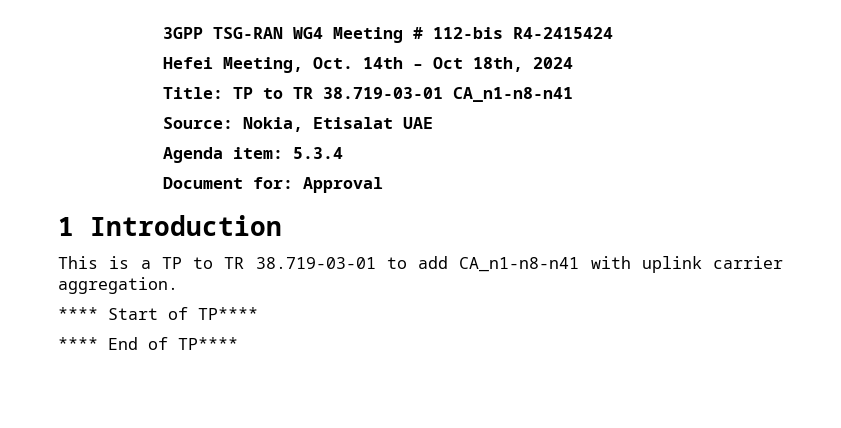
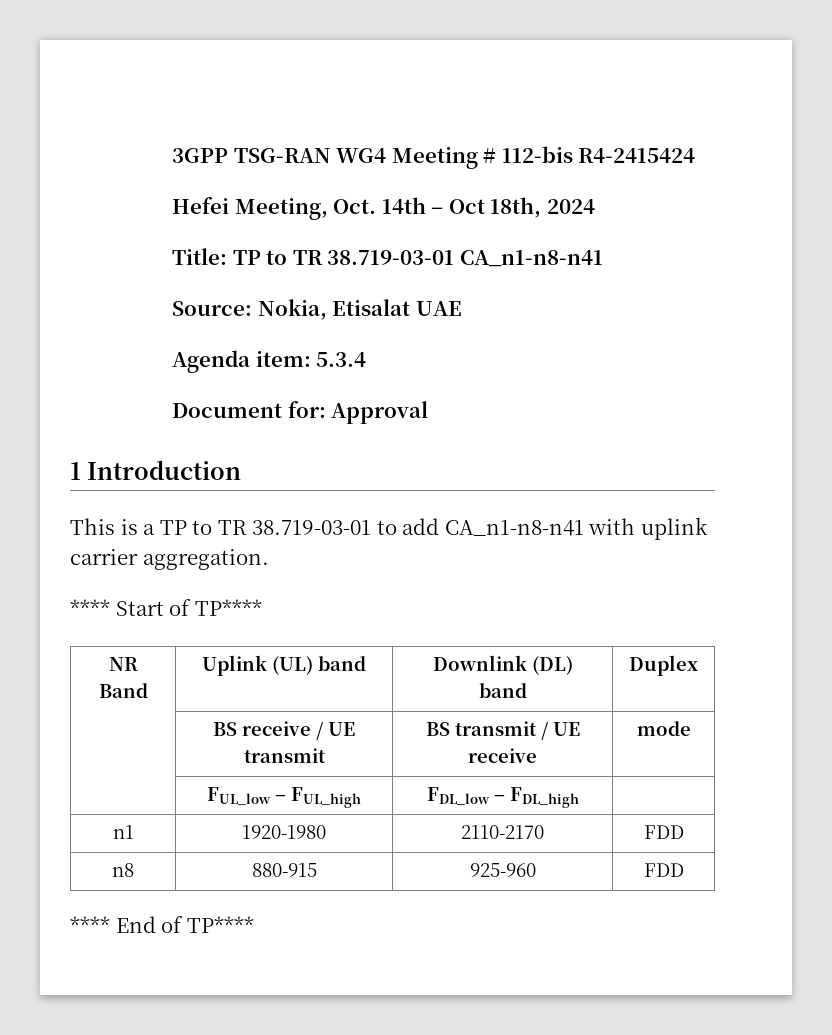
+ NR Band | Uplink (UL) band | Downlink (DL) band | Duplex
+ | BS receive / UE transmit | BS transmit / UE receive | mode
+ | FUL_low – FUL_high | FDL_low – FDL_high |
+ n1 | 1920-1980 | 2110-2170 | FDD
+ n8 | 880-915 | 925-960 | FDD

